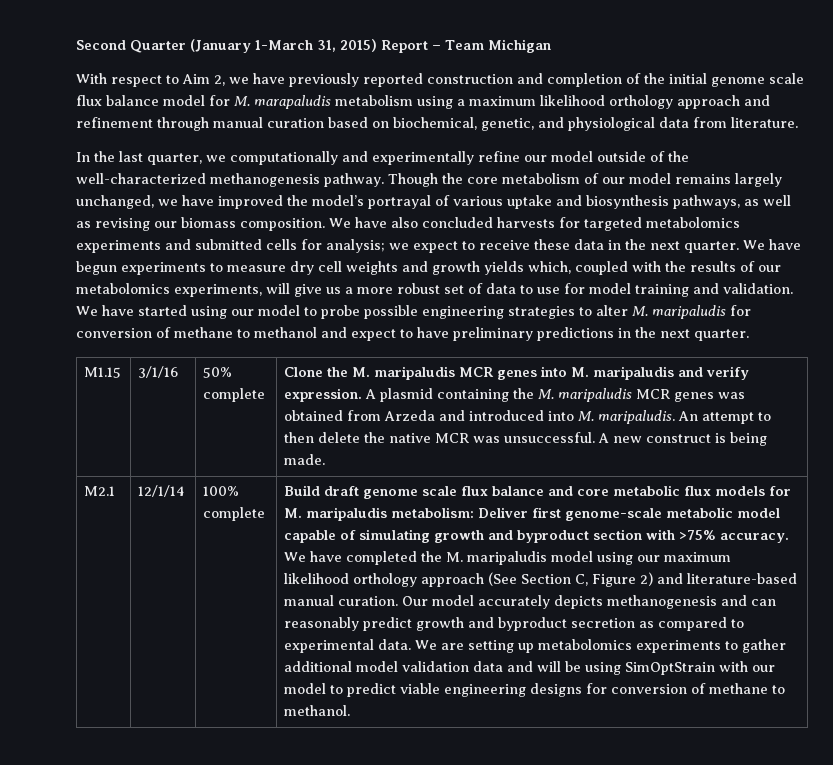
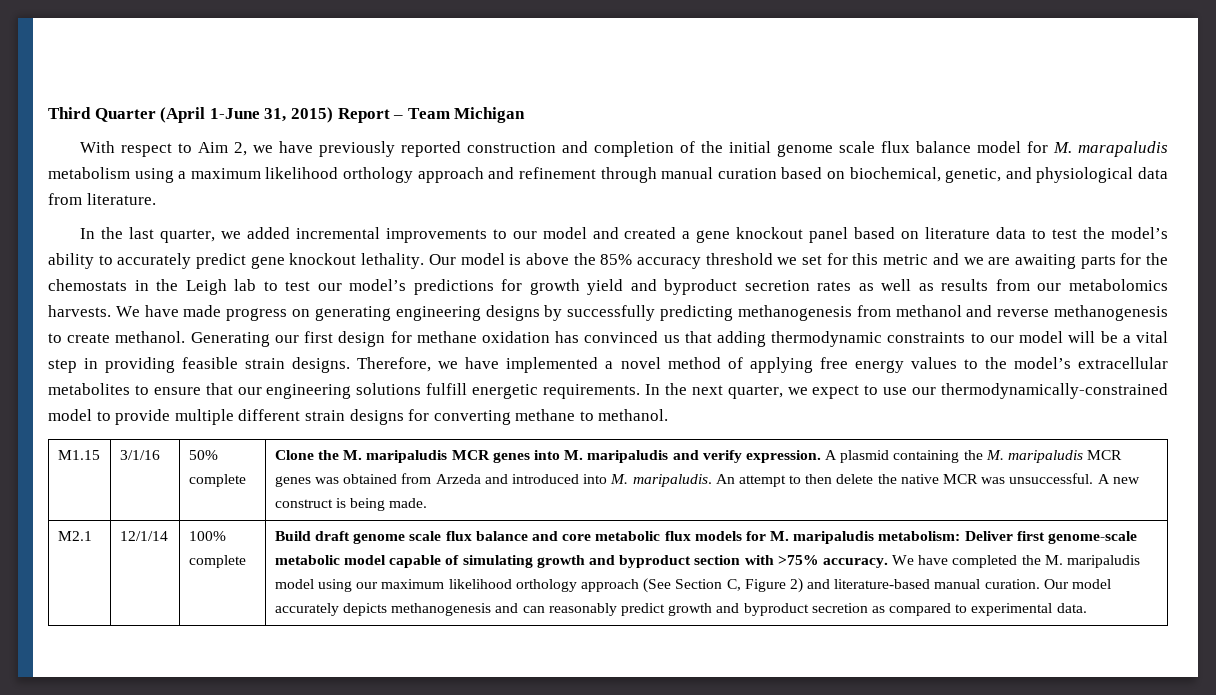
- Second Quarter (January 1-March 31, 2015) Report – Team Michigan
+ Third Quarter (April 1-June 31, 2015) Report – Team Michigan
- In the last quarter, we computationally and experimentally refine our model outside of the well-characterized methanogenesis pathway. Though the core metabolism of our model remains largely unchanged, we have improved the model’s portrayal of various uptake and biosynthesis pathways, as well as revising our biomass composition. We have also concluded harvests for targeted metabolomics experiments and submitted cells for analysis; we expect to receive these data in the next quarter. We have begun experiments to measure dry cell weights and growth yields which, coupled with the results of our metabolomics experiments, will give us a more robust set of data to use for model training and validation. We have started using our model to probe possible engineering strategies to alter M. maripaludis for conversion of methane to methanol and expect to have preliminary predictions in the next quarter.
+ In the last quarter, we added incremental improvements to our model and created a gene knockout panel based on literature data to test the model’s ability to accurately predict gene knockout lethality. Our model is above the 85% accuracy threshold we set for this metric and we are awaiting parts for the chemostats in the Leigh lab to test our model’s predictions for growth yield and byproduct secretion rates as well as results from our metabolomics harvests. We have made progress on generating engineering designs by successfully predicting methanogenesis from methanol and reverse methanogenesis to create methanol. Generating our first design for methane oxidation has convinced us that adding thermodynamic constraints to our model will be a vital step in providing feasible strain designs. Therefore, we have implemented a novel method of applying free energy values to the model’s extracellular metabolites to ensure that our engineering solutions fulfill energetic requirements. In the next quarter, we expect to use our thermodynamically-constrained model to provide multiple different strain designs for converting methane to methanol.
- We are setting up metabolomics experiments to gather additional model validation data and will be using SimOptStrain with our model to predict viable engineering designs for conversion of methane to methanol.

